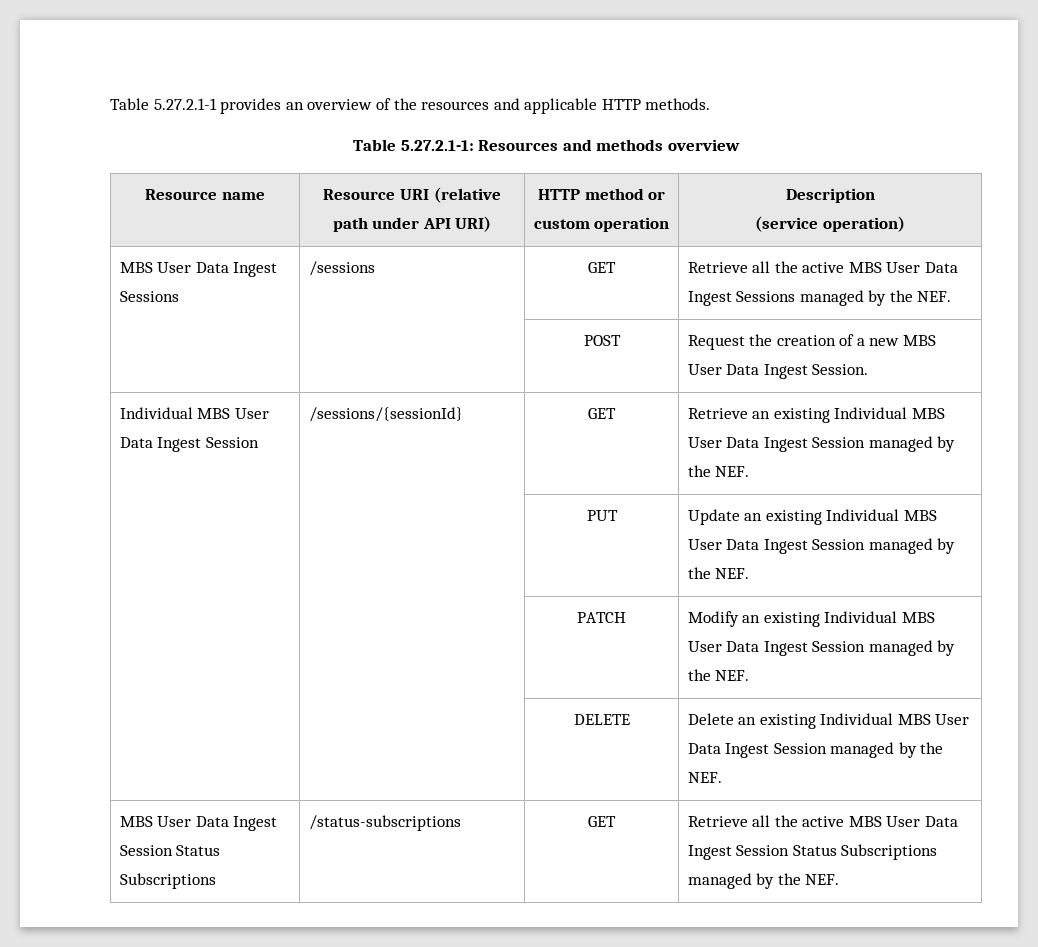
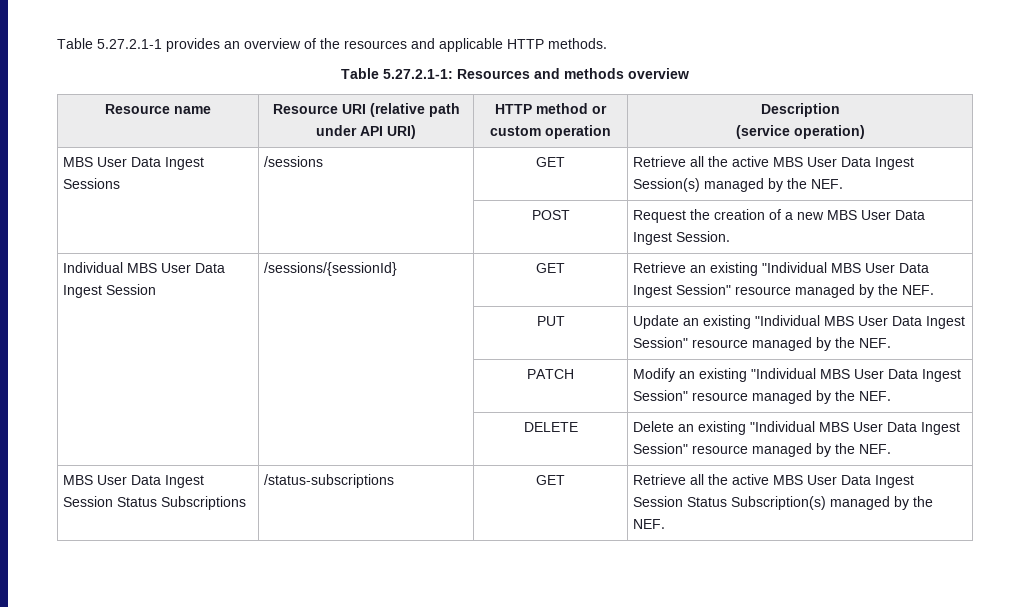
- MBS User Data Ingest Sessions | /sessions | GET | Retrieve all the active MBS User Data Ingest Sessions managed by the NEF.
+ MBS User Data Ingest Sessions | /sessions | GET | Retrieve all the active MBS User Data Ingest Session(s) managed by the NEF.
- Individual MBS User Data Ingest Session | /sessions/{sessionId} | GET | Retrieve an existing Individual MBS User Data Ingest Session managed by the NEF.
+ Individual MBS User Data Ingest Session | /sessions/{sessionId} | GET | Retrieve an existing "Individual MBS User Data Ingest Session" resource managed by the NEF.
- | | PUT | Update an existing Individual MBS User Data Ingest Session managed by the NEF.
+ | | PUT | Update an existing "Individual MBS User Data Ingest Session" resource managed by the NEF.
- | | PATCH | Modify an existing Individual MBS User Data Ingest Session managed by the NEF.
+ | | PATCH | Modify an existing "Individual MBS User Data Ingest Session" resource managed by the NEF.
- | | DELETE | Delete an existing Individual MBS User Data Ingest Session managed by the NEF.
+ | | DELETE | Delete an existing "Individual MBS User Data Ingest Session" resource managed by the NEF.
- MBS User Data Ingest Session Status Subscriptions | /status-subscriptions | GET | Retrieve all the active MBS User Data Ingest Session Status Subscriptions managed by the NEF.
+ MBS User Data Ingest Session Status Subscriptions | /status-subscriptions | GET | Retrieve all the active MBS User Data Ingest Session Status Subscription(s) managed by the NEF.

